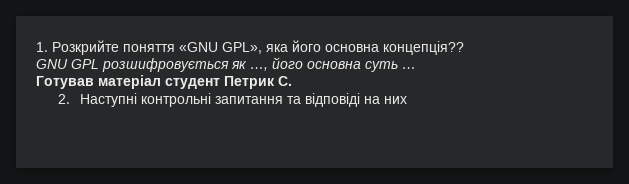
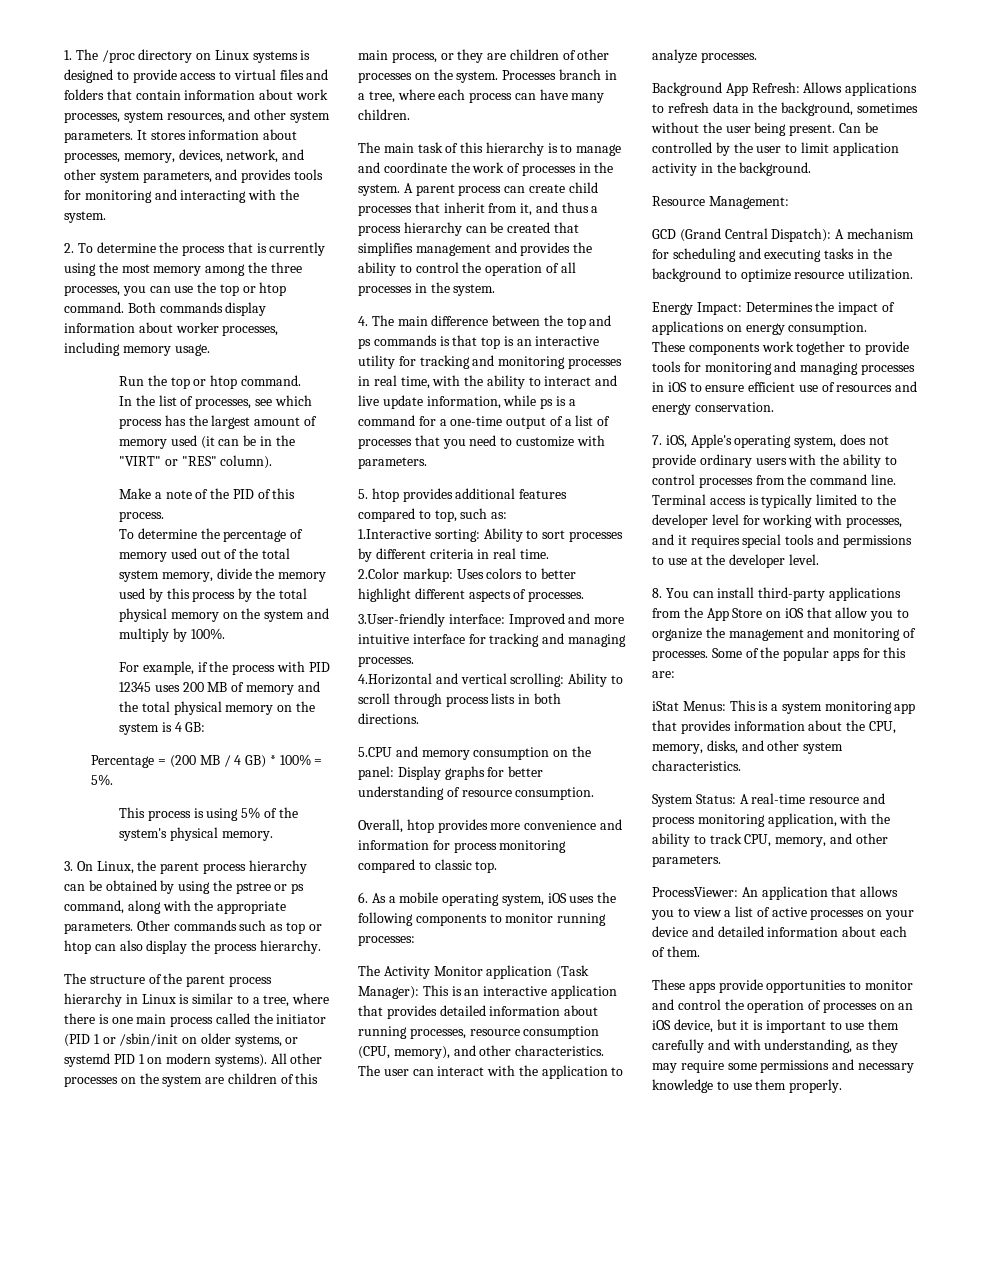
- 1. Розкрийте поняття «GNU GPL», яка його основна концепція??
- GNU GPL розшифровується як …, його основна суть …
- Готував матеріал студент Петрик С.
- 2. Наступні контрольні запитання та відповіді на них
+ 1. The /proc directory on Linux systems is designed to provide access to virtual files and folders that contain information about work processes, system resources, and other system parameters. It stores information about processes, memory, devices, network, and other system parameters, and provides tools for monitoring and interacting with the system.
+ 2. To determine the process that is currently using the most memory among the three processes, you can use the top or htop command. Both commands display information about worker processes, including memory usage.
+ Run the top or htop command.
+ In the list of processes, see which process has the largest amount of memory used (it can be in the "VIRT" or "RES" column).
+ Make a note of the PID of this process.
+ To determine the percentage of memory used out of the total system memory, divide the memory used by this process by the total physical memory on the system and multiply by 100%.
+ For example, if the process with PID 12345 uses 200 MB of memory and the total physical memory on the system is 4 GB:
+ Percentage = (200 MB / 4 GB) * 100% = 5%.
+ This process is using 5% of the system's physical memory.
+ 3. On Linux, the parent process hierarchy can be obtained by using the pstree or ps command, along with the appropriate parameters. Other commands such as top or htop can also display the process hierarchy.
+ The structure of the parent process hierarchy in Linux is similar to a tree, where there is one main process called the initiator (PID 1 or /sbin/init on older systems, or systemd PID 1 on modern systems). All other processes on the system are children of this main process, or they are children of other processes on the system. Processes branch in a tree, where each process can have many children.
+ The main task of this hierarchy is to manage and coordinate the work of processes in the system. A parent process can create child processes that inherit from it, and thus a process hierarchy can be created that simplifies management and provides the ability to control the operation of all processes in the system.
+ 4. The main difference between the top and ps commands is that top is an interactive utility for tracking and monitoring processes in real time, with the ability to interact and live update information, while ps is a command for a one-time output of a list of processes that you need to customize with parameters.
+ 5. htop provides additional features compared to top, such as:
+ 1.Interactive sorting: Ability to sort processes by different criteria in real time.
+ 2.Color markup: Uses colors to better highlight different aspects of processes.
+ 3.User-friendly interface: Improved and more intuitive interface for tracking and managing processes.
+ 4.Horizontal and vertical scrolling: Ability to scroll through process lists in both directions.
+ 5.CPU and memory consumption on the panel: Display graphs for better understanding of resource consumption.
+ Overall, htop provides more convenience and information for process monitoring compared to classic top.
+ 6. As a mobile operating system, iOS uses the following components to monitor running processes:
+ The Activity Monitor application (Task Manager): This is an interactive application that provides detailed information about running processes, resource consumption (CPU, memory), and other characteristics. The user can interact with the application to analyze processes.
+ Background App Refresh: Allows applications to refresh data in the background, sometimes without the user being present. Can be controlled by the user to limit application activity in the background.
+ Resource Management:
+ GCD (Grand Central Dispatch): A mechanism for scheduling and executing tasks in the background to optimize resource utilization.
+ Energy Impact: Determines the impact of applications on energy consumption.
+ These components work together to provide tools for monitoring and managing processes in iOS to ensure efficient use of resources and energy conservation.
+ 7. iOS, Apple's operating system, does not provide ordinary users with the ability to control processes from the command line. Terminal access is typically limited to the developer level for working with processes, and it requires special tools and permissions to use at the developer level.
+ 8. You can install third-party applications from the App Store on iOS that allow you to organize the management and monitoring of processes. Some of the popular apps for this are:
+ iStat Menus: This is a system monitoring app that provides information about the CPU, memory, disks, and other system characteristics.
+ System Status: A real-time resource and process monitoring application, with the ability to track CPU, memory, and other parameters.
+ ProcessViewer: An application that allows you to view a list of active processes on your device and detailed information about each of them.
+ These apps provide opportunities to monitor and control the operation of processes on an iOS device, but it is important to use them carefully and with understanding, as they may require some permissions and necessary knowledge to use them properly.

